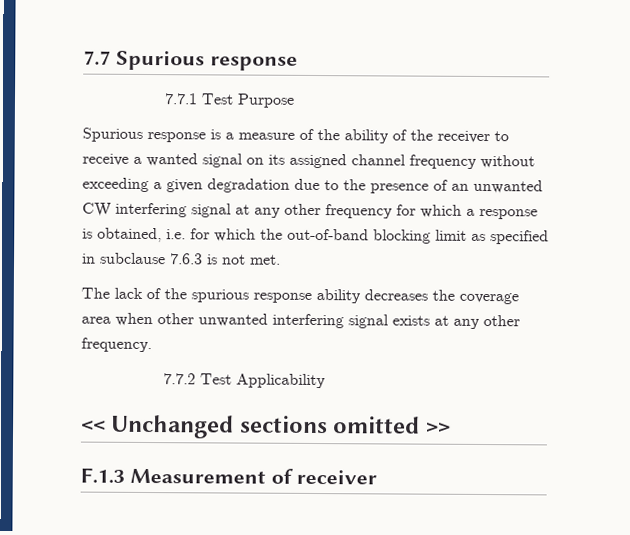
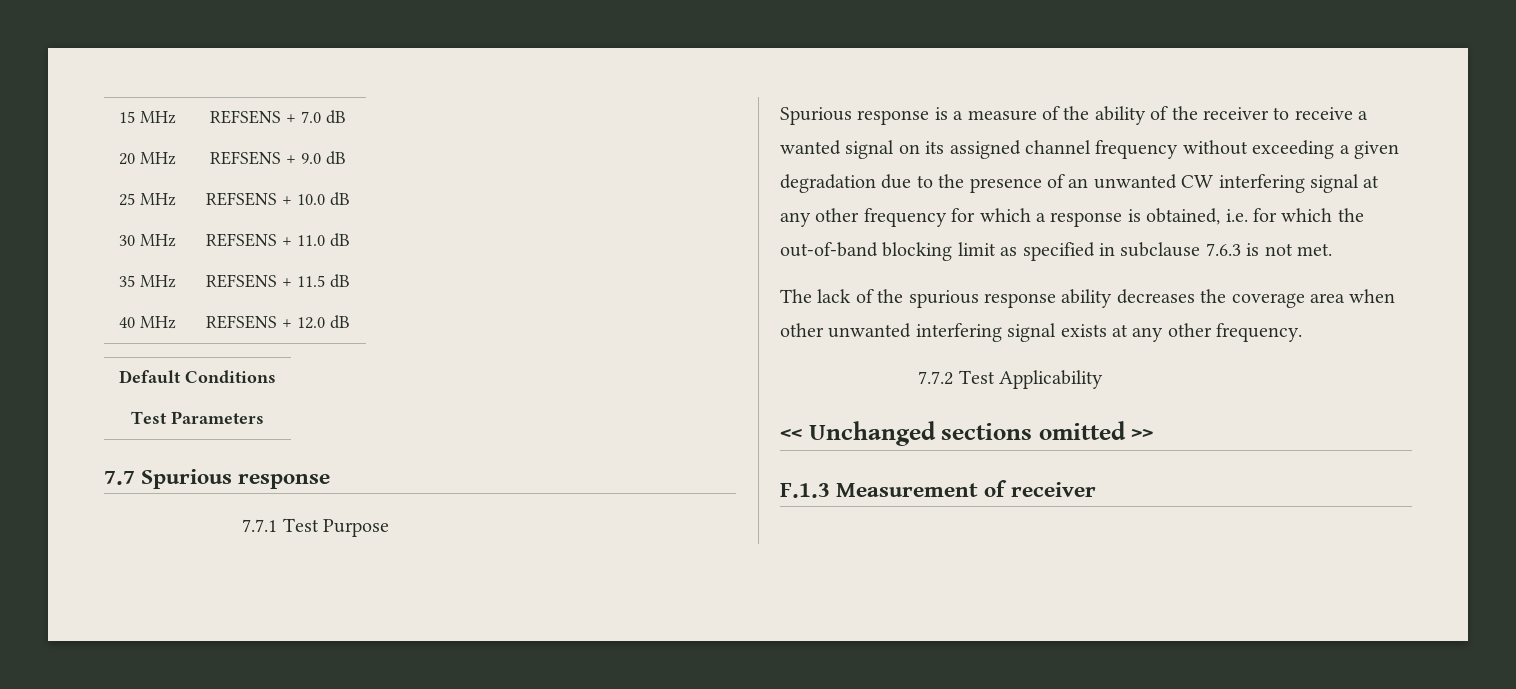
+ 15 MHz | REFSENS + 7.0 dB
+ 20 MHz | REFSENS + 9.0 dB
+ 25 MHz | REFSENS + 10.0 dB
+ 30 MHz | REFSENS + 11.0 dB
+ 35 MHz | REFSENS + 11.5 dB
+ 40 MHz | REFSENS + 12.0 dB
+ Default Conditions
+ Test Parameters

